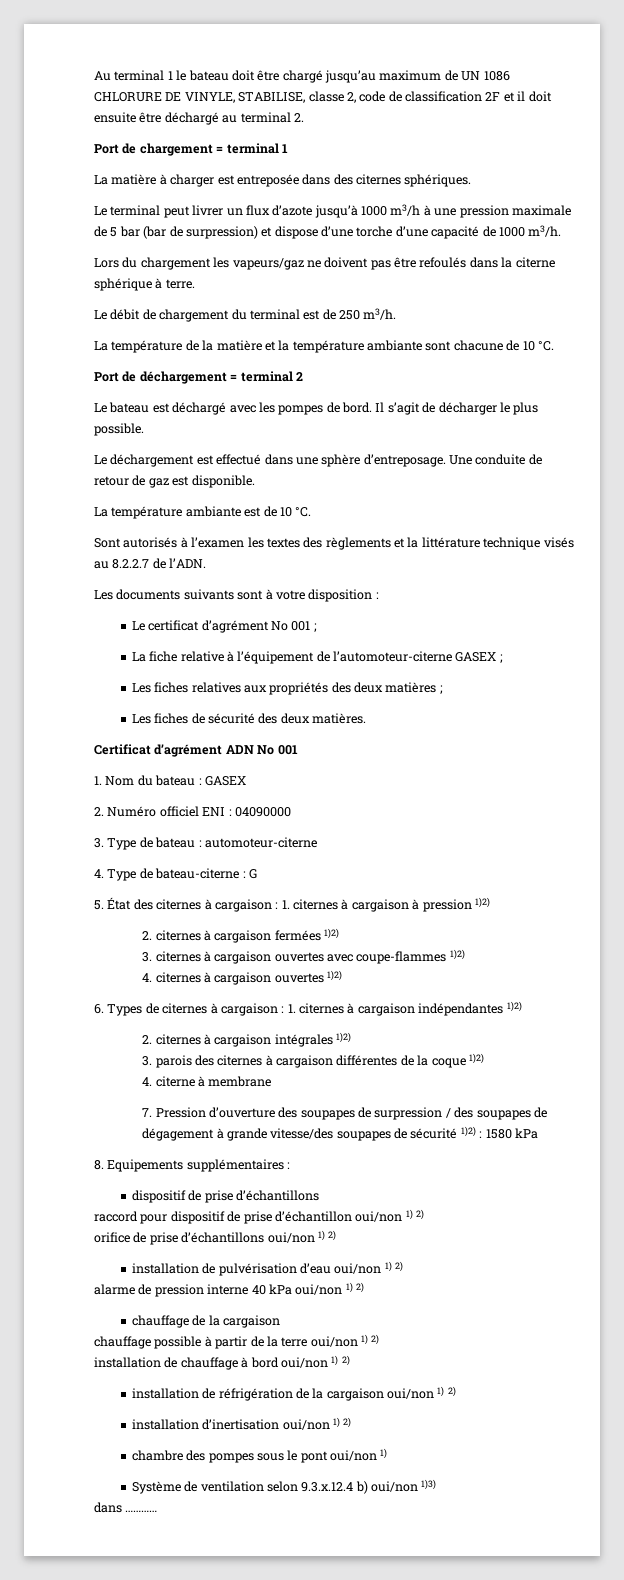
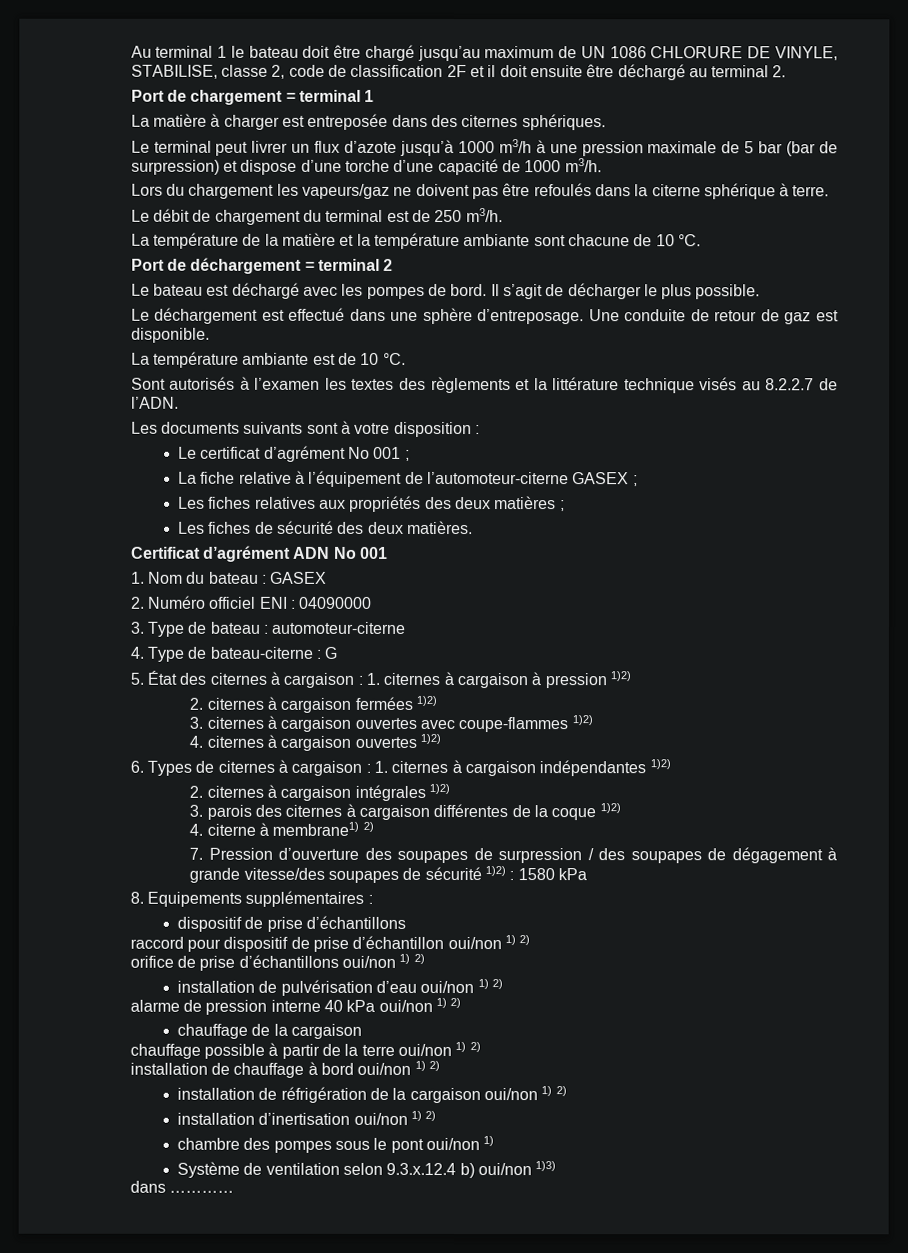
- 4. citerne à membrane
+ 4. citerne à membrane1) 2)

